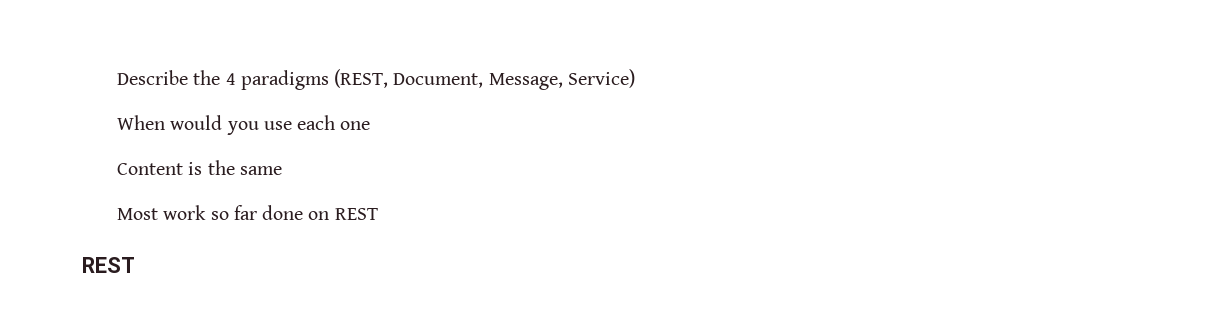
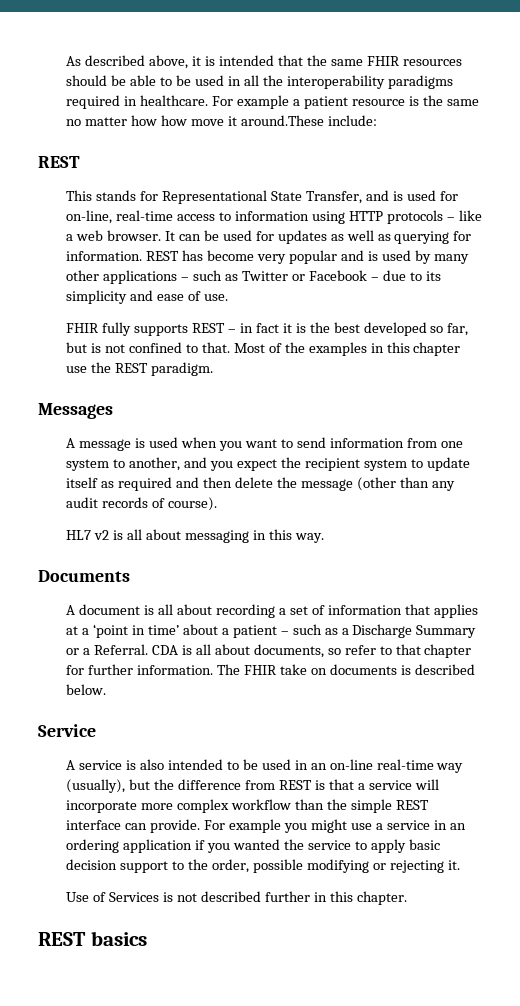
- Describe the 4 paradigms (REST, Document, Message, Service)
- When would you use each one
- Content is the same
- Most work so far done on REST
+ As described above, it is intended that the same FHIR resources should be able to be used in all the interoperability paradigms required in healthcare. For example a patient resource is the same no matter how how move it around.These include:
  REST
+ This stands for Representational State Transfer, and is used for on-line, real-time access to information using HTTP protocols – like a web browser. It can be used for updates as well as querying for information. REST has become very popular and is used by many other applications – such as Twitter or Facebook – due to its simplicity and ease of use.
+ FHIR fully supports REST – in fact it is the best developed so far, but is not confined to that. Most of the examples in this chapter use the REST paradigm.
+ Messages
+ A message is used when you want to send information from one system to another, and you expect the recipient system to update itself as required and then delete the message (other than any audit records of course).
+ HL7 v2 is all about messaging in this way.
+ Documents
+ A document is all about recording a set of information that applies at a ‘point in time’ about a patient – such as a Discharge Summary or a Referral. CDA is all about documents, so refer to that chapter for further information. The FHIR take on documents is described below.
+ Service
+ A service is also intended to be used in an on-line real-time way (usually), but the difference from REST is that a service will incorporate more complex workflow than the simple REST interface can provide. For example you might use a service in an ordering application if you wanted the service to apply basic decision support to the order, possible modifying or rejecting it.
+ Use of Services is not described further in this chapter.
+ REST basics

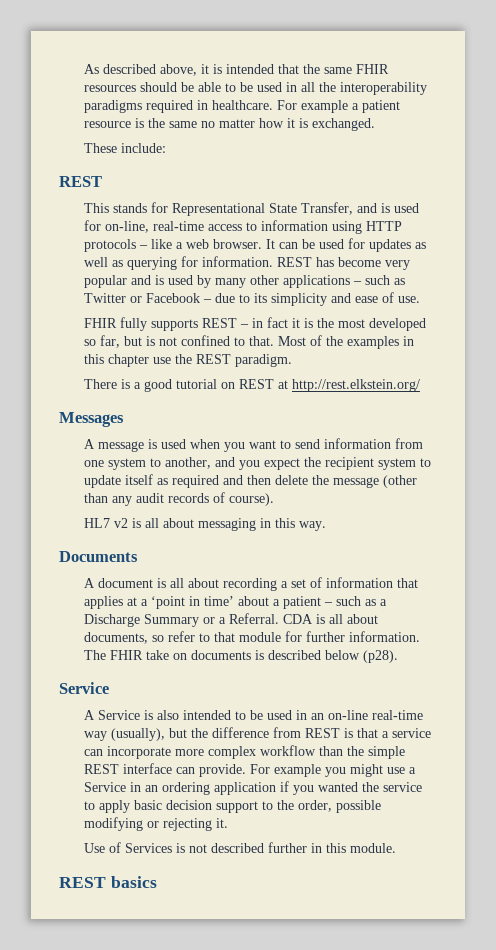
- For example a patient resource is the same no matter how how move it around.These include:
+ For example a patient resource is the same no matter how it is exchanged.
+ These include:
- FHIR fully supports REST – in fact it is the best developed so far, but is not confined to that.
+ FHIR fully supports REST – in fact it is the most developed so far, but is not confined to that.
+ There is a good tutorial on REST at http://rest.elkstein.org/
- CDA is all about documents, so refer to that chapter for further information.
+ CDA is all about documents, so refer to that module for further information.
- The FHIR take on documents is described below.
+ The FHIR take on documents is described below (p28).
- A service is also intended to be used in an on-line real-time way (usually), but the difference from REST is that a service will incorporate more complex workflow than the simple REST interface can provide.
+ A Service is also intended to be used in an on-line real-time way (usually), but the difference from REST is that a service can incorporate more complex workflow than the simple REST interface can provide.
- For example you might use a service in an ordering application if you wanted the service to apply basic decision support to the order, possible modifying or rejecting it.
+ For example you might use a Service in an ordering application if you wanted the service to apply basic decision support to the order, possible modifying or rejecting it.
- Use of Services is not described further in this chapter.
+ Use of Services is not described further in this module.

